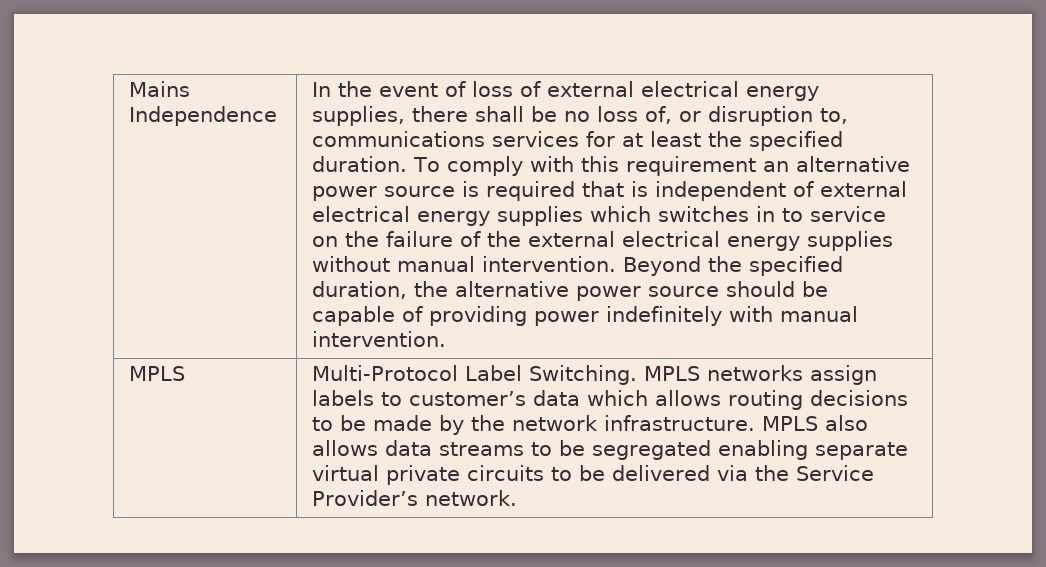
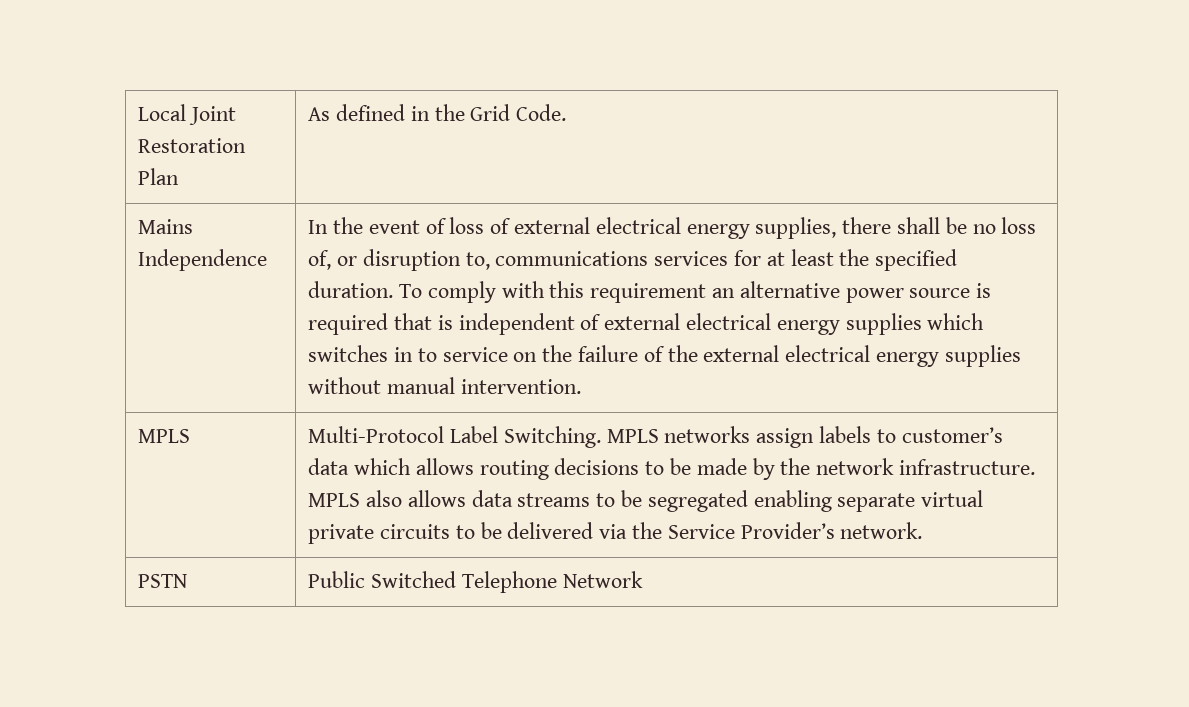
+ Local Joint Restoration Plan | As defined in the Grid Code.
- Beyond the specified duration, the alternative power source should be capable of providing power indefinitely with manual intervention.
+ PSTN | Public Switched Telephone Network

